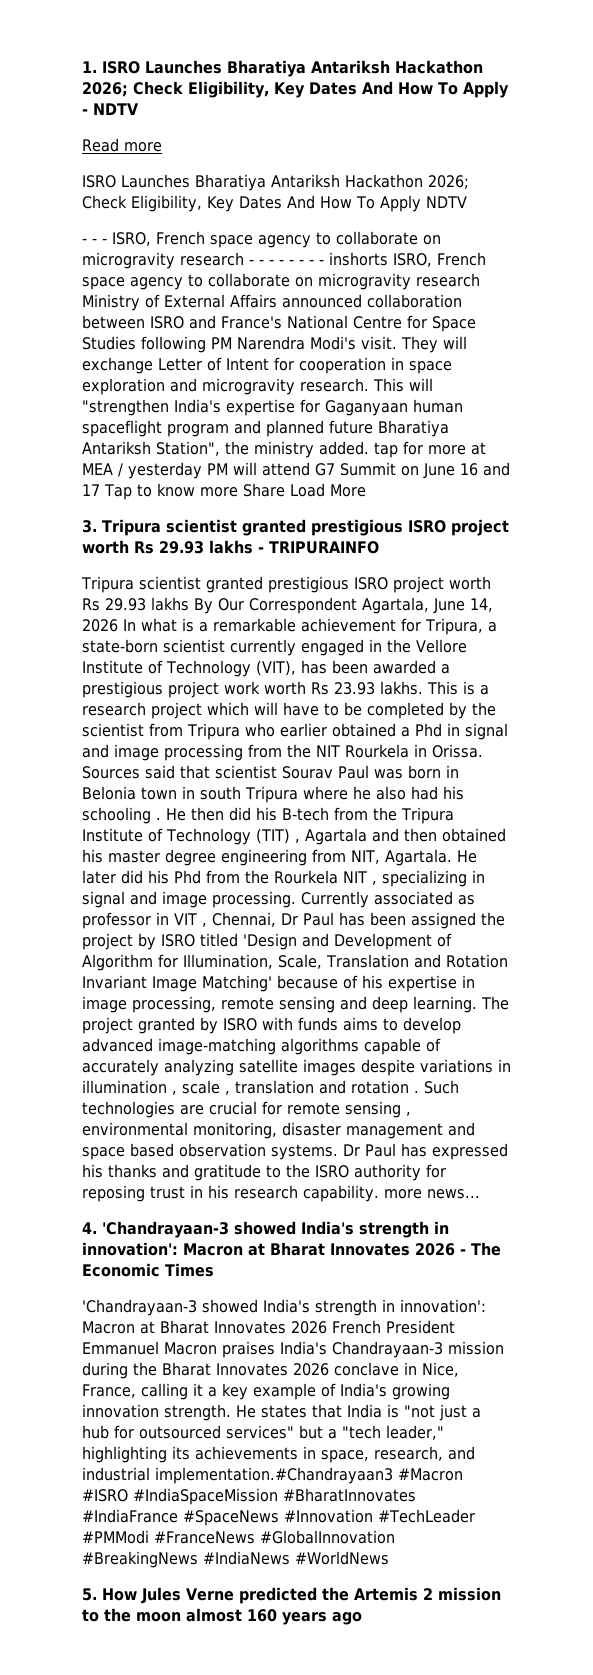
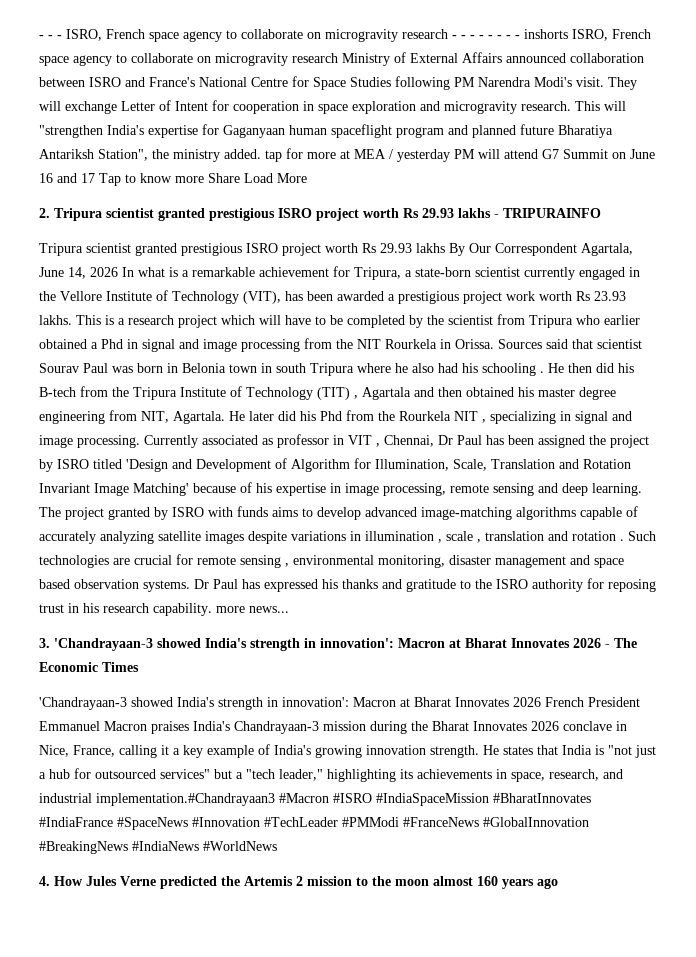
- 1. ISRO Launches Bharatiya Antariksh Hackathon 2026; Check Eligibility, Key Dates And How To Apply - NDTV
- Read more
- ISRO Launches Bharatiya Antariksh Hackathon 2026; Check Eligibility, Key Dates And How To Apply NDTV
- 3. Tripura scientist granted prestigious ISRO project worth Rs 29.93 lakhs - TRIPURAINFO
+ 2. Tripura scientist granted prestigious ISRO project worth Rs 29.93 lakhs - TRIPURAINFO
- 4. 'Chandrayaan-3 showed India's strength in innovation': Macron at Bharat Innovates 2026 - The Economic Times
+ 3. 'Chandrayaan-3 showed India's strength in innovation': Macron at Bharat Innovates 2026 - The Economic Times
- 5. How Jules Verne predicted the Artemis 2 mission to the moon almost 160 years ago
+ 4. How Jules Verne predicted the Artemis 2 mission to the moon almost 160 years ago

